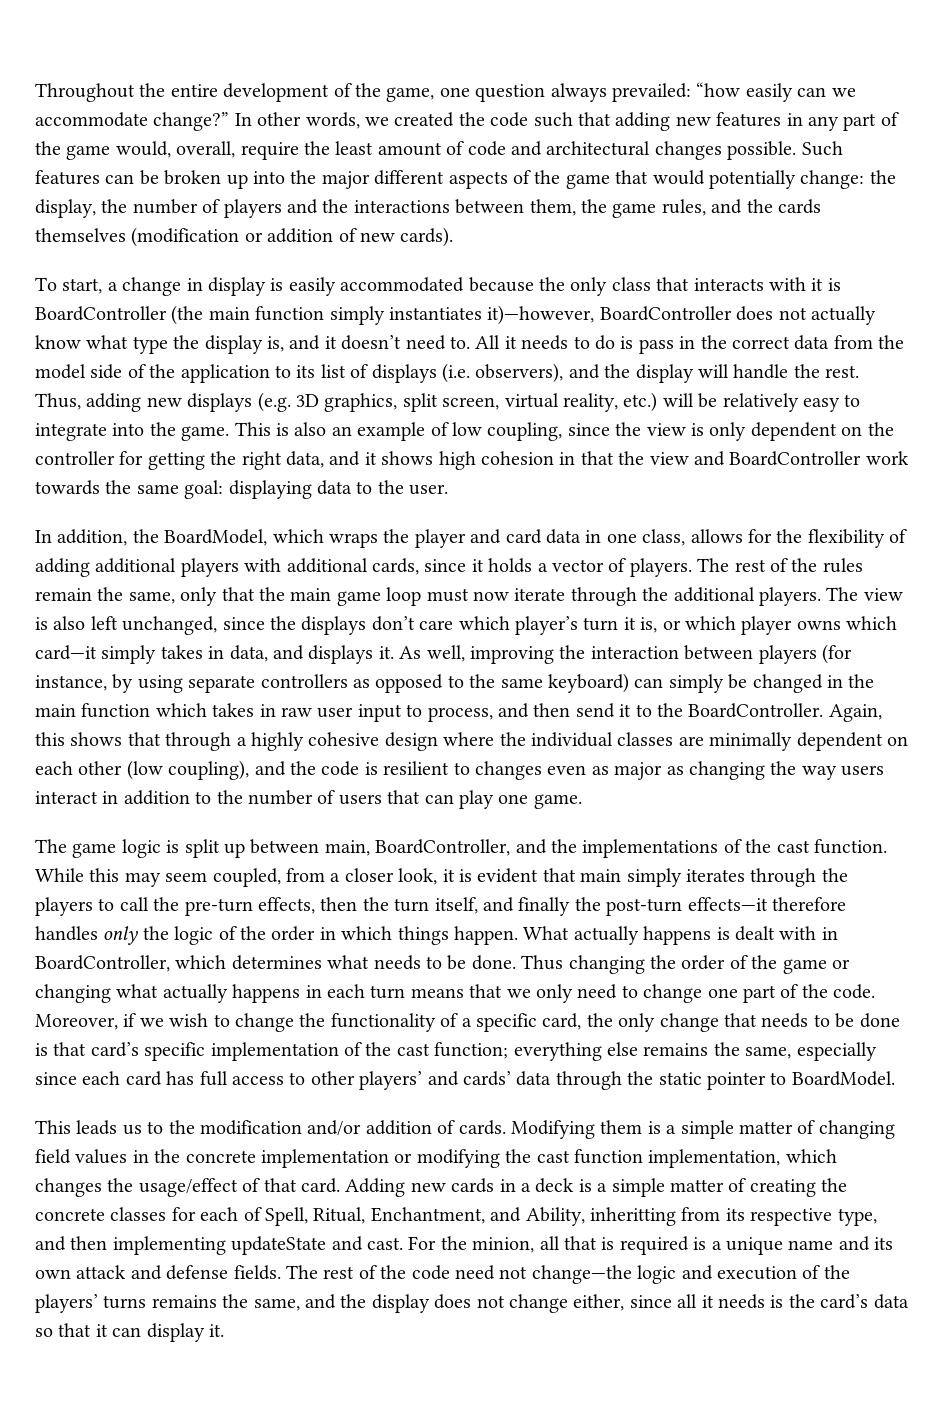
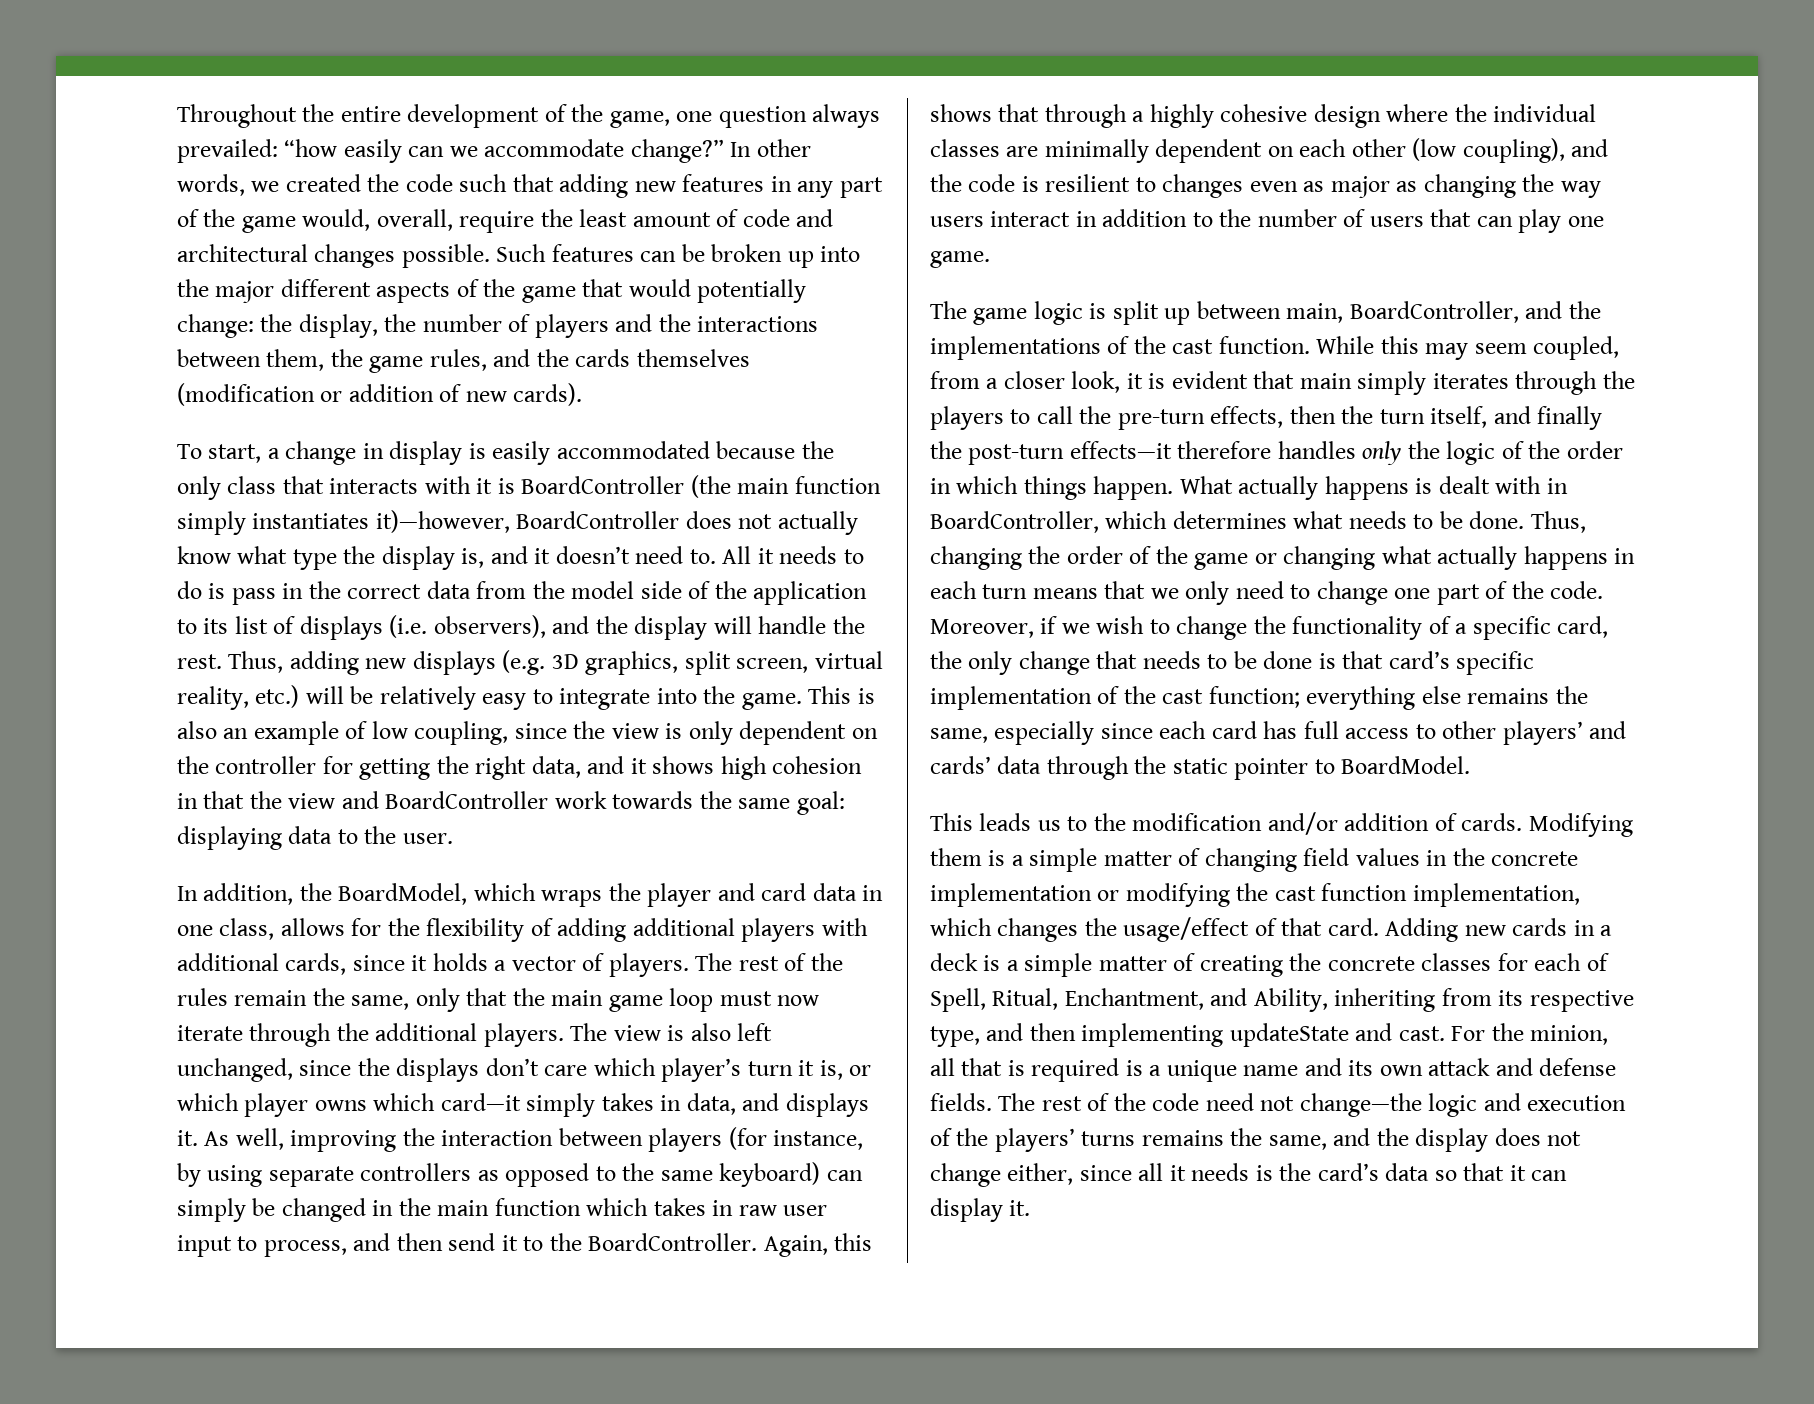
- Thus changing the order of the game or changing what actually happens in each turn means that we only need to change one part of the code.
+ Thus, changing the order of the game or changing what actually happens in each turn means that we only need to change one part of the code.
- Adding new cards in a deck is a simple matter of creating the concrete classes for each of Spell, Ritual, Enchantment, and Ability, inheritting from its respective type, and then implementing updateState and cast.
+ Adding new cards in a deck is a simple matter of creating the concrete classes for each of Spell, Ritual, Enchantment, and Ability, inheriting from its respective type, and then implementing updateState and cast.

